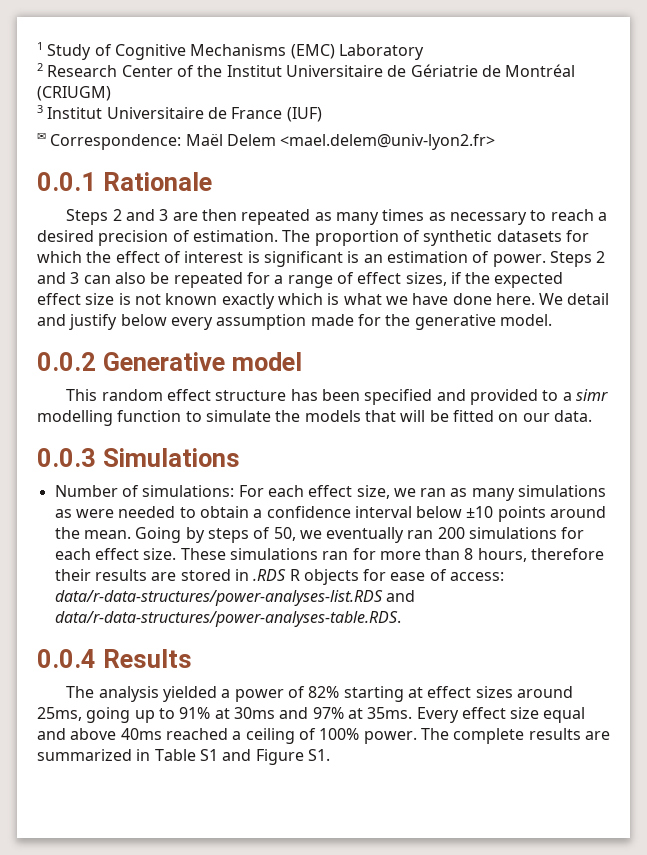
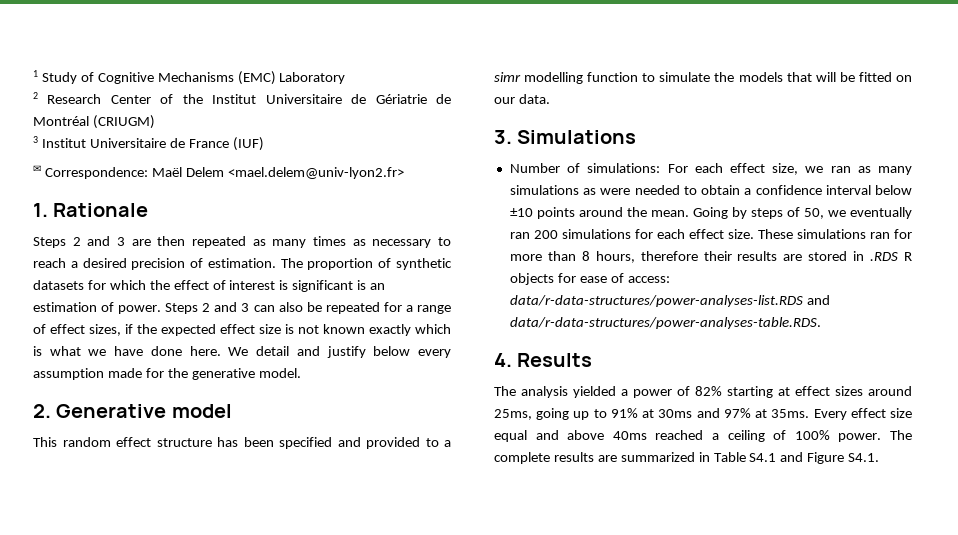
- 0.0.1 Rationale
+ 1. Rationale
- 0.0.2 Generative model
+ 2. Generative model
- 0.0.3 Simulations
+ 3. Simulations
- 0.0.4 Results
+ 4. Results
- The complete results are summarized in Table S1 and Figure S1.
+ The complete results are summarized in Table S4.1 and Figure S4.1.

